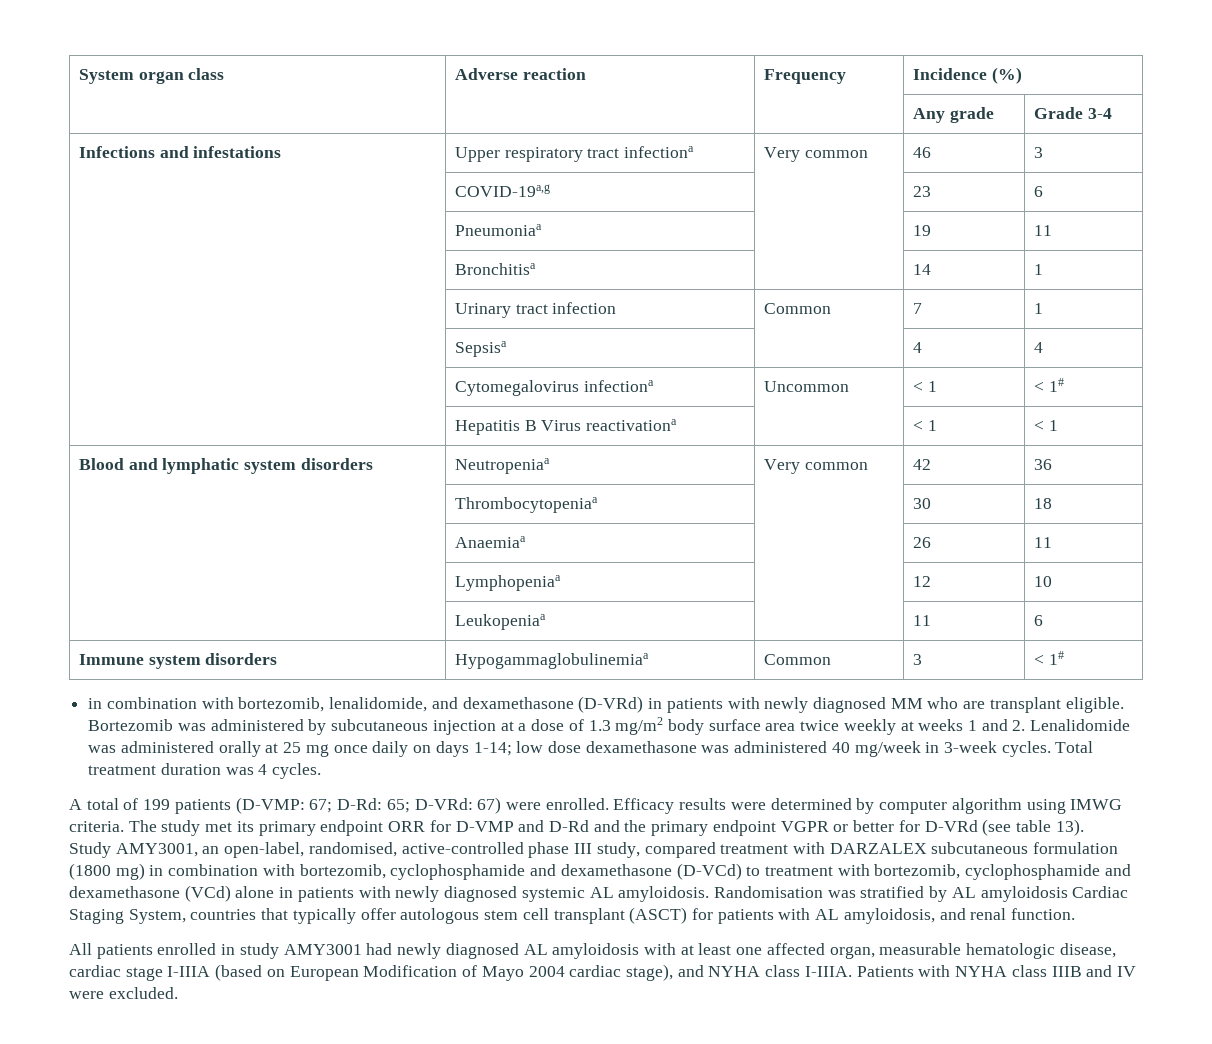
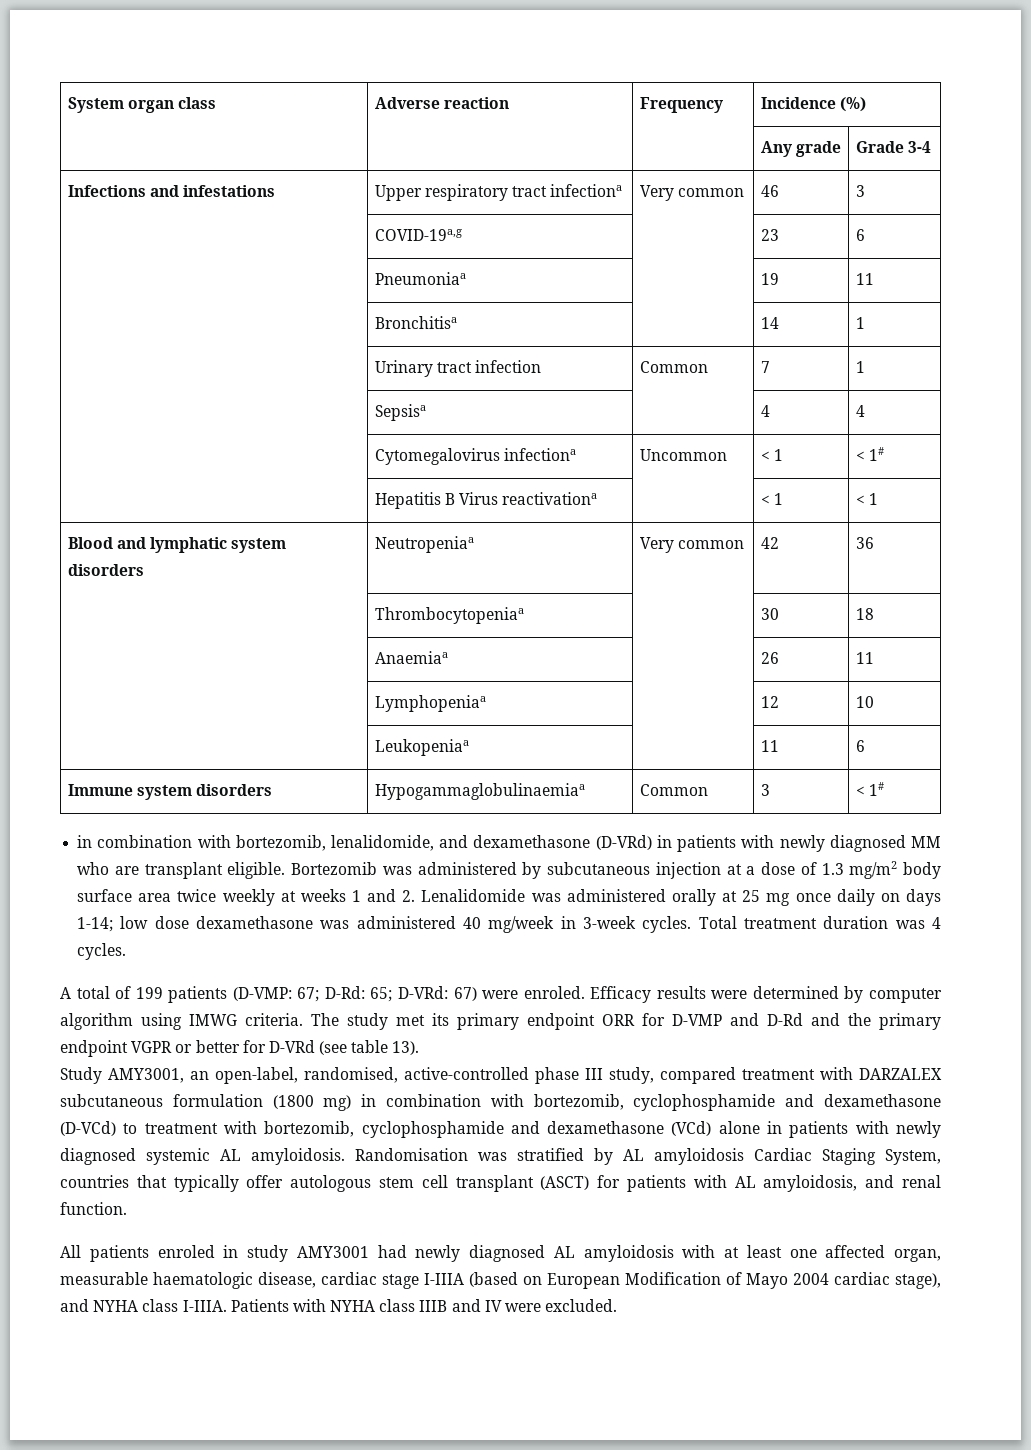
- Immune system disorders | Hypogammaglobulinemiaa | Common | 3 | < 1#
+ Immune system disorders | Hypogammaglobulinaemiaa | Common | 3 | < 1#
- A total of 199 patients (D-VMP: 67; D-Rd: 65; D-VRd: 67) were enrolled.
+ A total of 199 patients (D-VMP: 67; D-Rd: 65; D-VRd: 67) were enroled.
- All patients enrolled in study AMY3001 had newly diagnosed AL amyloidosis with at least one affected organ, measurable hematologic disease, cardiac stage I-IIIA (based on European Modification of Mayo 2004 cardiac stage), and NYHA class I-IIIA.
+ All patients enroled in study AMY3001 had newly diagnosed AL amyloidosis with at least one affected organ, measurable haematologic disease, cardiac stage I-IIIA (based on European Modification of Mayo 2004 cardiac stage), and NYHA class I-IIIA.

